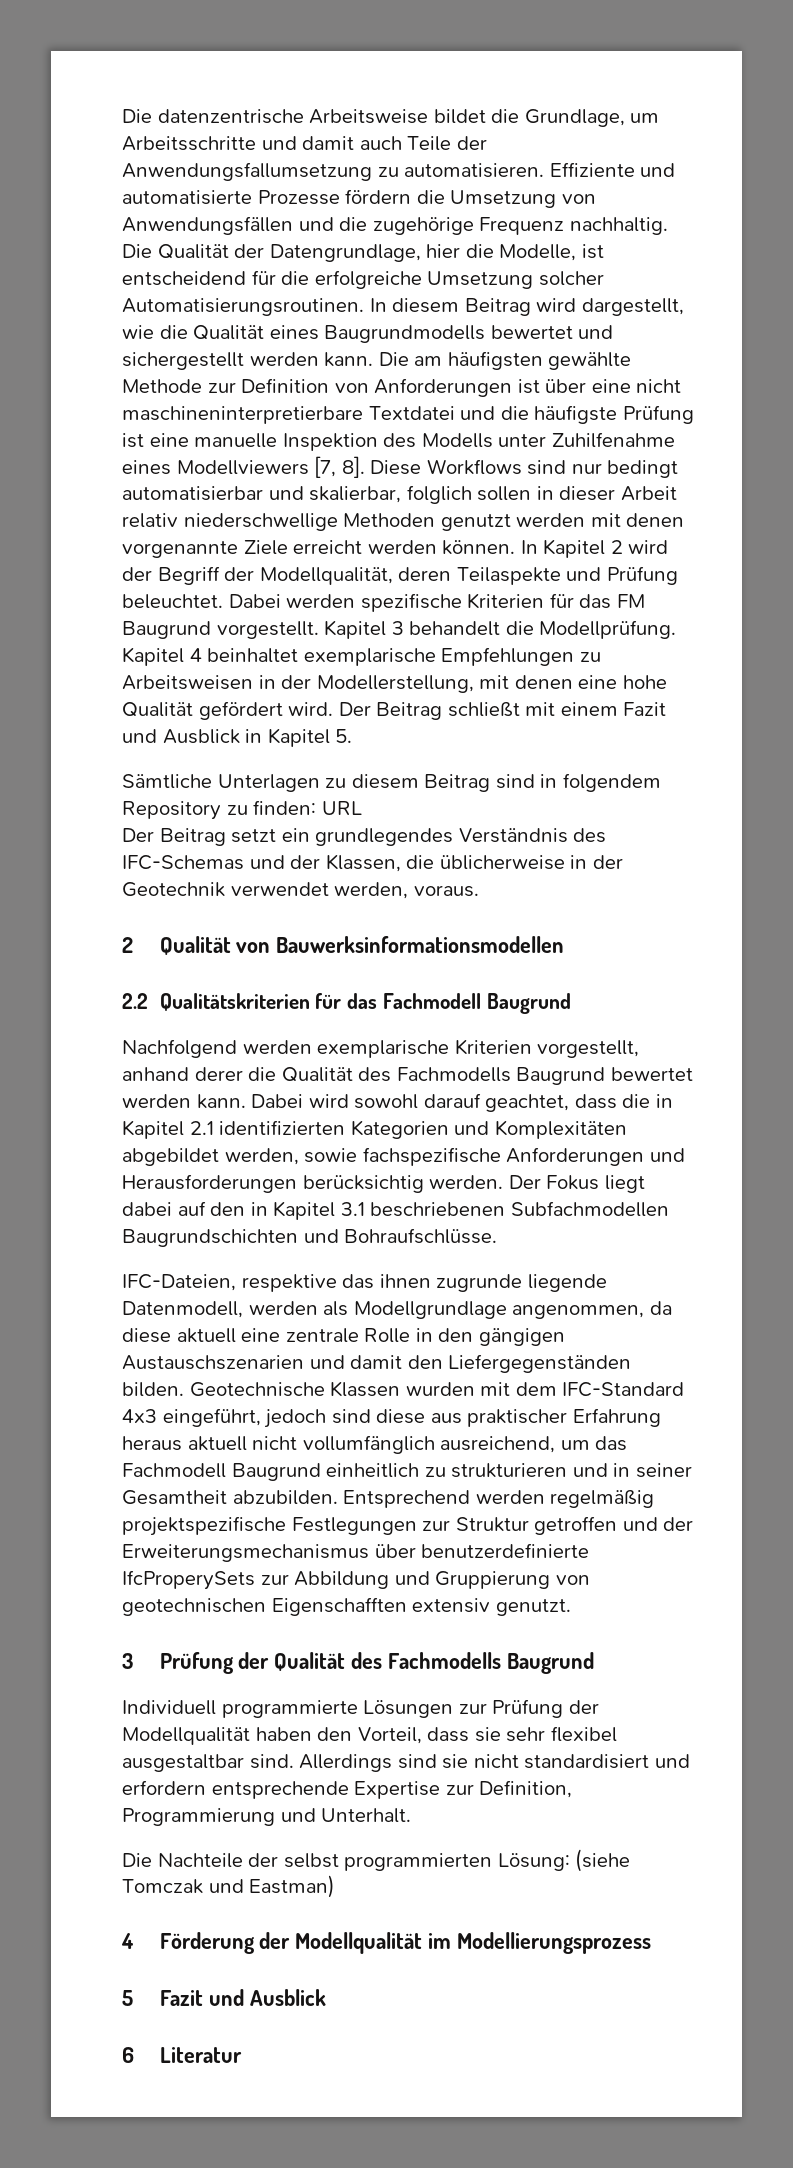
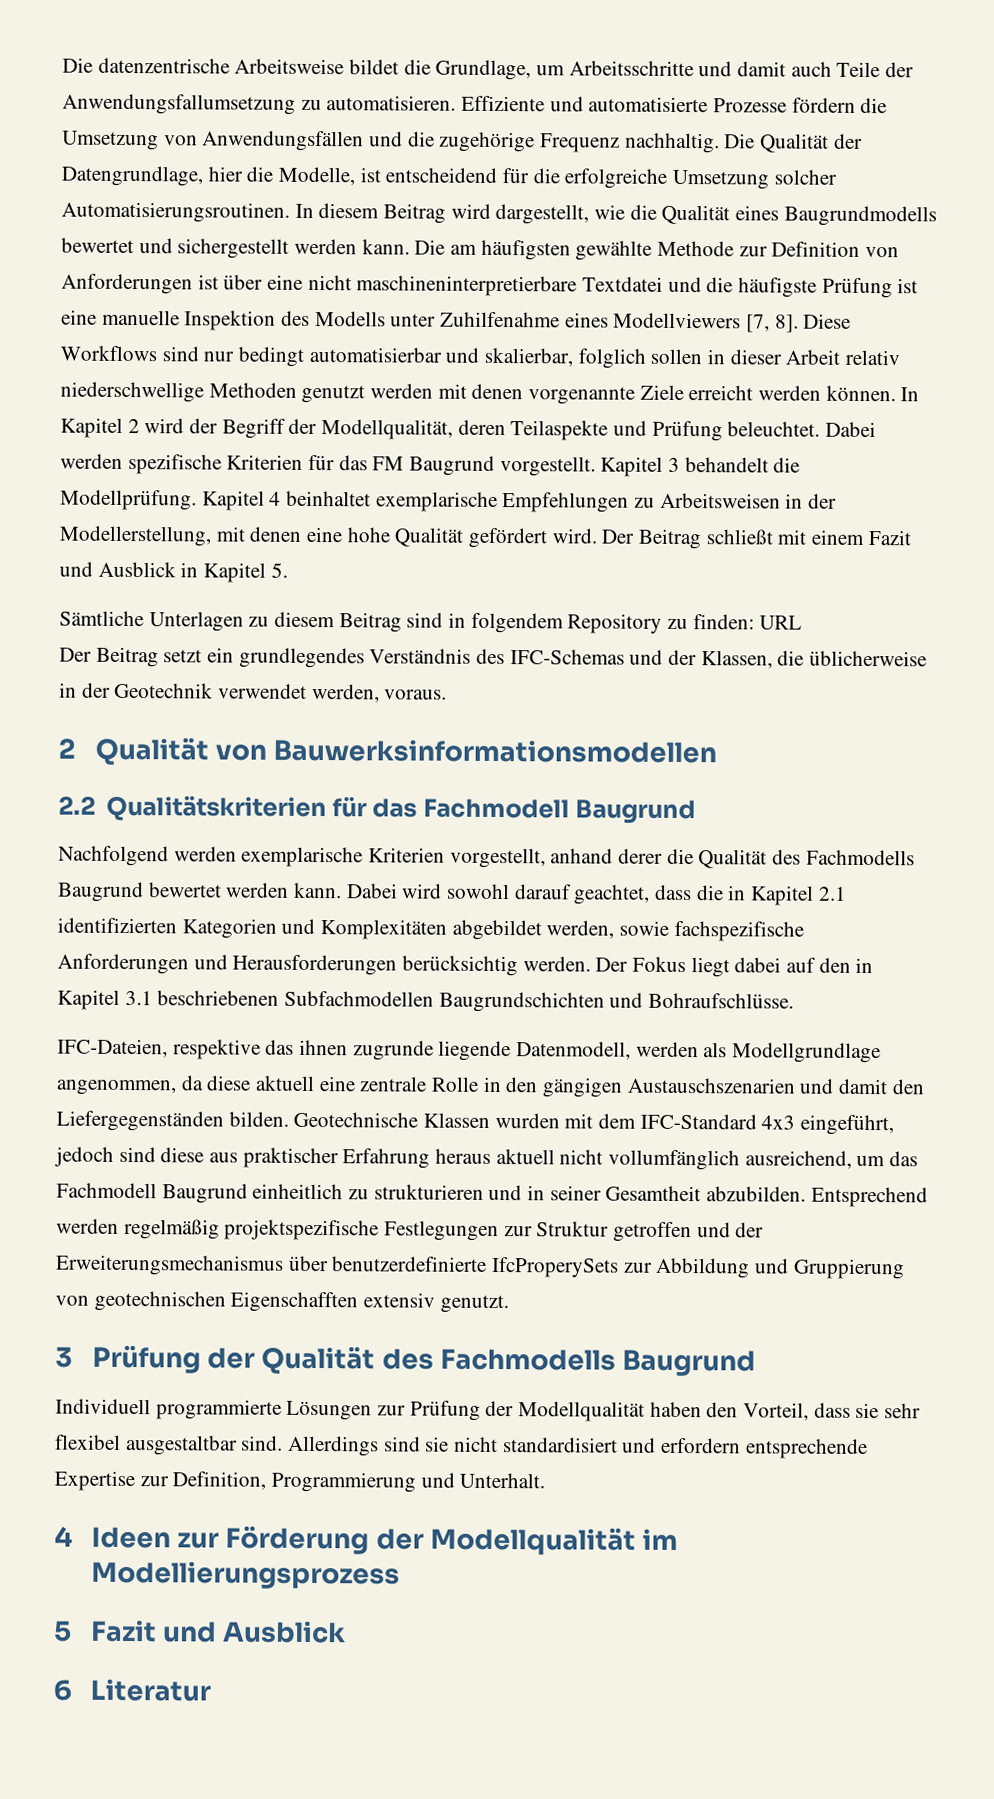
- Die Nachteile der selbst programmierten Lösung: (siehe Tomczak und Eastman)
- 4 Förderung der Modellqualität im Modellierungsprozess
+ 4 Ideen zur Förderung der Modellqualität im Modellierungsprozess

